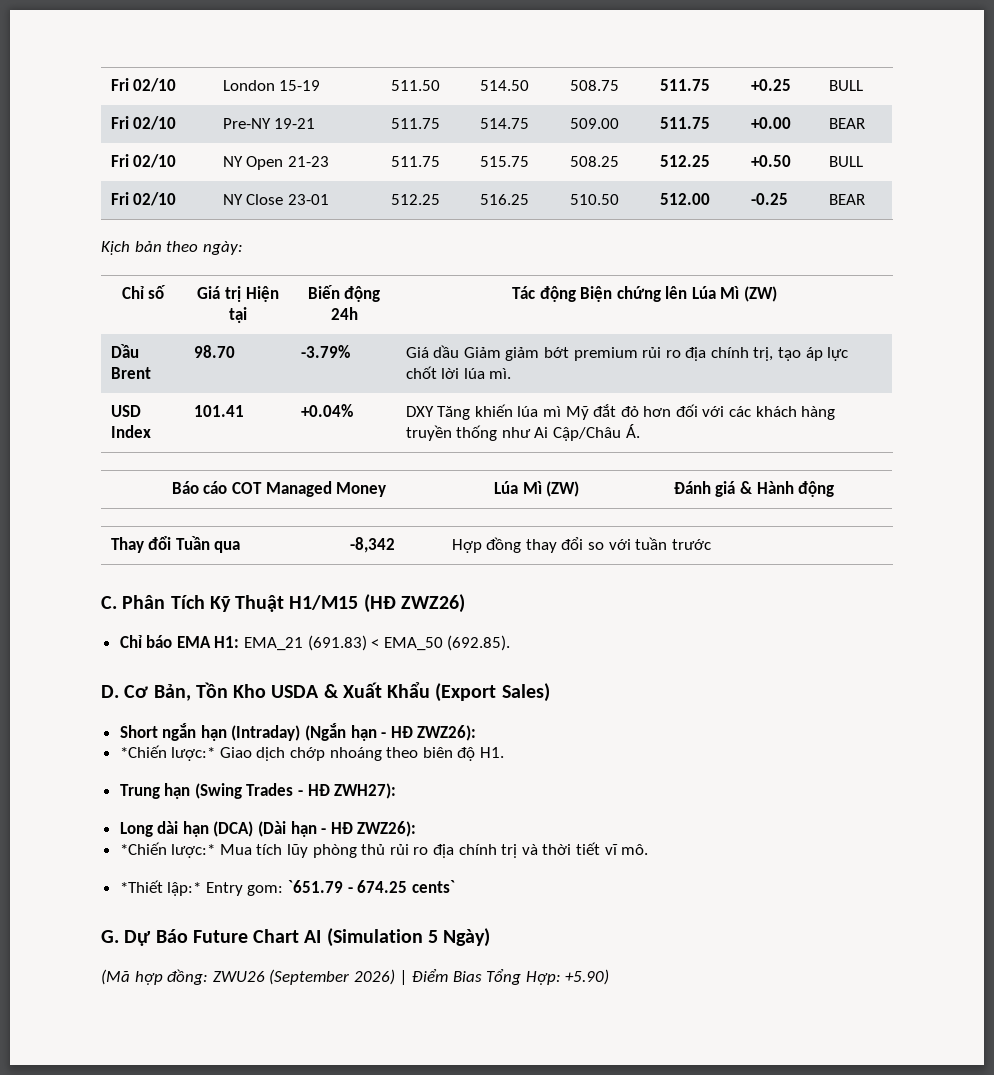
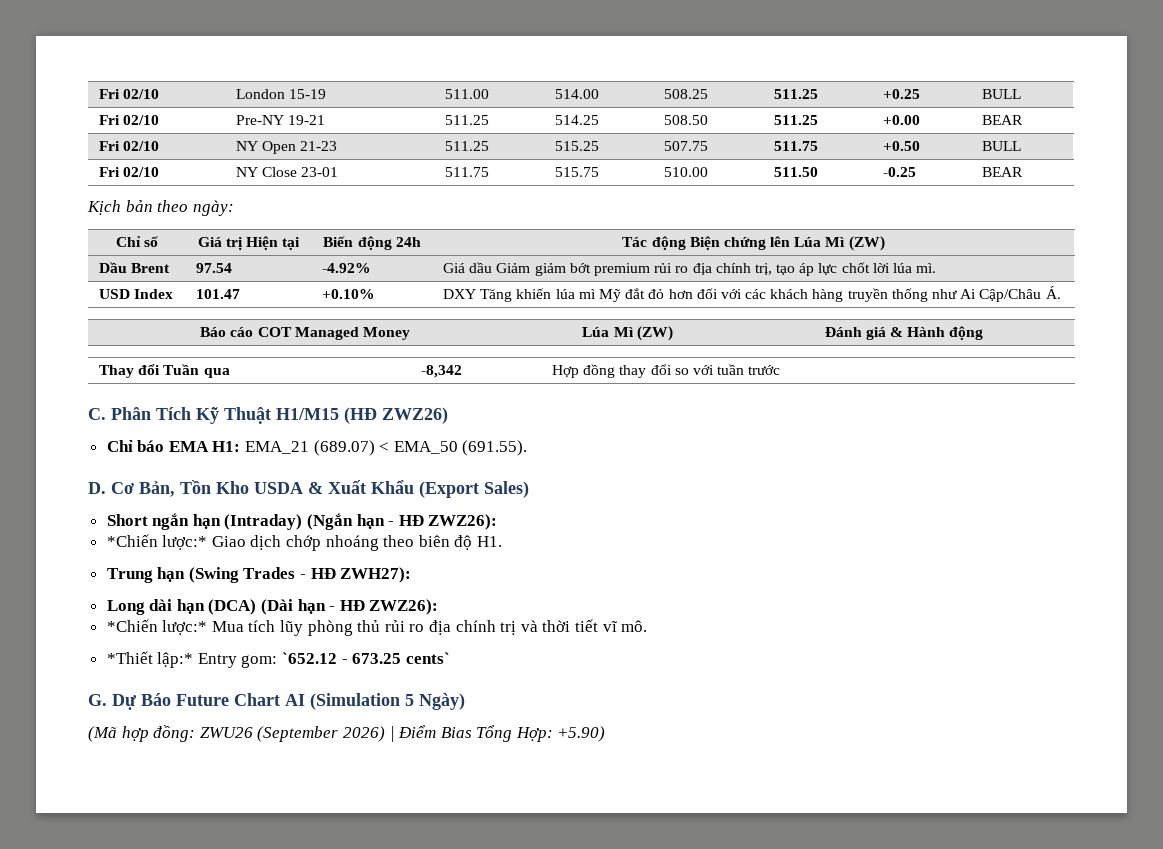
- Fri 02/10 | London 15-19 | 511.50 | 514.50 | 508.75 | 511.75 | +0.25 | BULL
+ Fri 02/10 | London 15-19 | 511.00 | 514.00 | 508.25 | 511.25 | +0.25 | BULL
- Fri 02/10 | Pre-NY 19-21 | 511.75 | 514.75 | 509.00 | 511.75 | +0.00 | BEAR
+ Fri 02/10 | Pre-NY 19-21 | 511.25 | 514.25 | 508.50 | 511.25 | +0.00 | BEAR
- Fri 02/10 | NY Open 21-23 | 511.75 | 515.75 | 508.25 | 512.25 | +0.50 | BULL
+ Fri 02/10 | NY Open 21-23 | 511.25 | 515.25 | 507.75 | 511.75 | +0.50 | BULL
- Fri 02/10 | NY Close 23-01 | 512.25 | 516.25 | 510.50 | 512.00 | -0.25 | BEAR
+ Fri 02/10 | NY Close 23-01 | 511.75 | 515.75 | 510.00 | 511.50 | -0.25 | BEAR
- Dầu Brent | 98.70 | -3.79% | Giá dầu Giảm giảm bớt premium rủi ro địa chính trị, tạo áp lực chốt lời lúa mì.
+ Dầu Brent | 97.54 | -4.92% | Giá dầu Giảm giảm bớt premium rủi ro địa chính trị, tạo áp lực chốt lời lúa mì.
- USD Index | 101.41 | +0.04% | DXY Tăng khiến lúa mì Mỹ đắt đỏ hơn đối với các khách hàng truyền thống như Ai Cập/Châu Á.
+ USD Index | 101.47 | +0.10% | DXY Tăng khiến lúa mì Mỹ đắt đỏ hơn đối với các khách hàng truyền thống như Ai Cập/Châu Á.
- Chỉ báo EMA H1: EMA_21 (691.83) < EMA_50 (692.85).
+ Chỉ báo EMA H1: EMA_21 (689.07) < EMA_50 (691.55).
- *Thiết lập:* Entry gom: `651.79 - 674.25 cents`
+ *Thiết lập:* Entry gom: `652.12 - 673.25 cents`

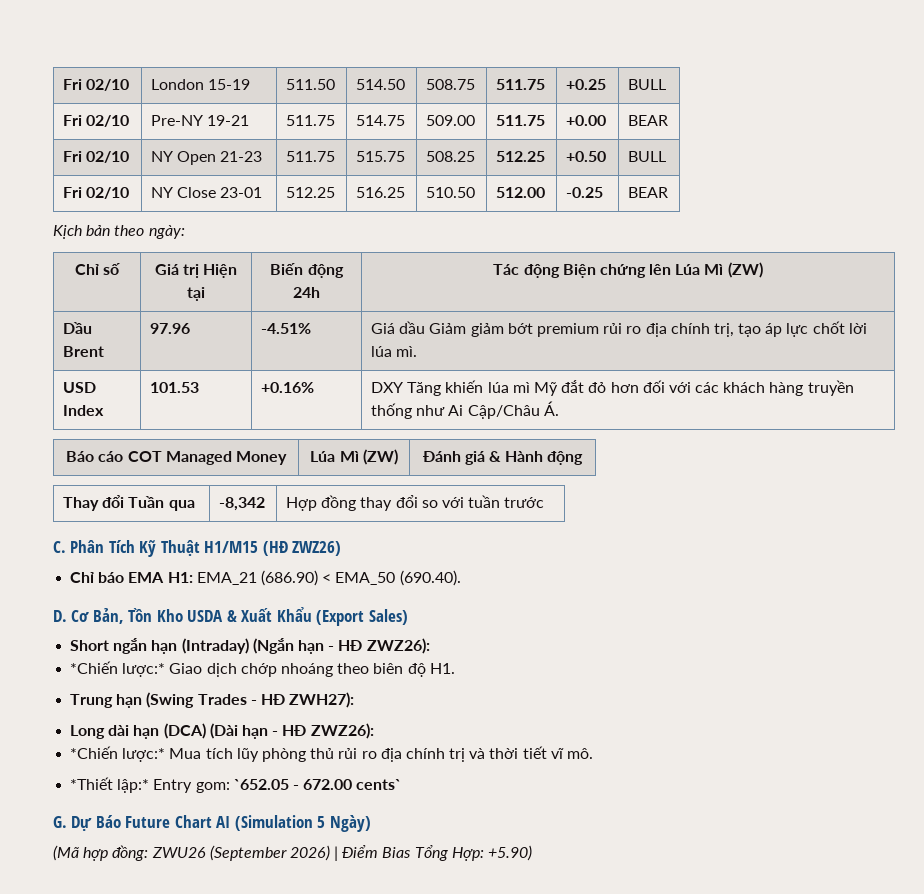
- Fri 02/10 | London 15-19 | 511.00 | 514.00 | 508.25 | 511.25 | +0.25 | BULL
+ Fri 02/10 | London 15-19 | 511.50 | 514.50 | 508.75 | 511.75 | +0.25 | BULL
- Fri 02/10 | Pre-NY 19-21 | 511.25 | 514.25 | 508.50 | 511.25 | +0.00 | BEAR
+ Fri 02/10 | Pre-NY 19-21 | 511.75 | 514.75 | 509.00 | 511.75 | +0.00 | BEAR
- Fri 02/10 | NY Open 21-23 | 511.25 | 515.25 | 507.75 | 511.75 | +0.50 | BULL
+ Fri 02/10 | NY Open 21-23 | 511.75 | 515.75 | 508.25 | 512.25 | +0.50 | BULL
- Fri 02/10 | NY Close 23-01 | 511.75 | 515.75 | 510.00 | 511.50 | -0.25 | BEAR
+ Fri 02/10 | NY Close 23-01 | 512.25 | 516.25 | 510.50 | 512.00 | -0.25 | BEAR
- Dầu Brent | 97.54 | -4.92% | Giá dầu Giảm giảm bớt premium rủi ro địa chính trị, tạo áp lực chốt lời lúa mì.
+ Dầu Brent | 97.96 | -4.51% | Giá dầu Giảm giảm bớt premium rủi ro địa chính trị, tạo áp lực chốt lời lúa mì.
- USD Index | 101.47 | +0.10% | DXY Tăng khiến lúa mì Mỹ đắt đỏ hơn đối với các khách hàng truyền thống như Ai Cập/Châu Á.
+ USD Index | 101.53 | +0.16% | DXY Tăng khiến lúa mì Mỹ đắt đỏ hơn đối với các khách hàng truyền thống như Ai Cập/Châu Á.
- Chỉ báo EMA H1: EMA_21 (689.07) < EMA_50 (691.55).
+ Chỉ báo EMA H1: EMA_21 (686.90) < EMA_50 (690.40).
- *Thiết lập:* Entry gom: `652.12 - 673.25 cents`
+ *Thiết lập:* Entry gom: `652.05 - 672.00 cents`

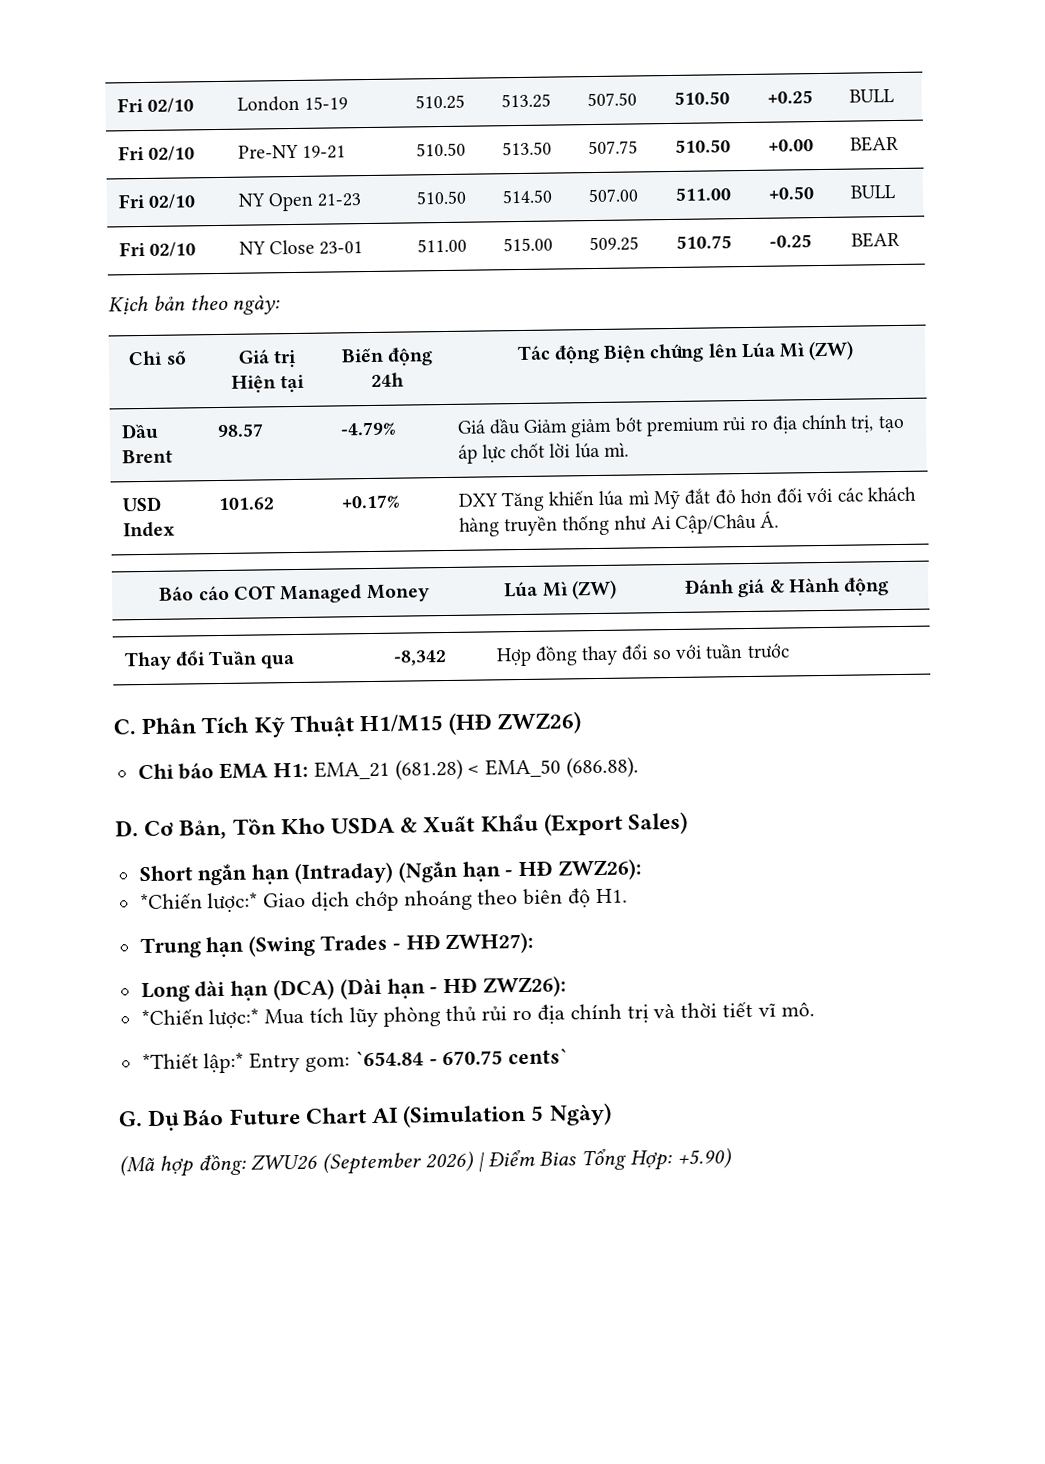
- Fri 02/10 | London 15-19 | 511.50 | 514.50 | 508.75 | 511.75 | +0.25 | BULL
+ Fri 02/10 | London 15-19 | 510.25 | 513.25 | 507.50 | 510.50 | +0.25 | BULL
- Fri 02/10 | Pre-NY 19-21 | 511.75 | 514.75 | 509.00 | 511.75 | +0.00 | BEAR
+ Fri 02/10 | Pre-NY 19-21 | 510.50 | 513.50 | 507.75 | 510.50 | +0.00 | BEAR
- Fri 02/10 | NY Open 21-23 | 511.75 | 515.75 | 508.25 | 512.25 | +0.50 | BULL
+ Fri 02/10 | NY Open 21-23 | 510.50 | 514.50 | 507.00 | 511.00 | +0.50 | BULL
- Fri 02/10 | NY Close 23-01 | 512.25 | 516.25 | 510.50 | 512.00 | -0.25 | BEAR
+ Fri 02/10 | NY Close 23-01 | 511.00 | 515.00 | 509.25 | 510.75 | -0.25 | BEAR
- Dầu Brent | 97.96 | -4.51% | Giá dầu Giảm giảm bớt premium rủi ro địa chính trị, tạo áp lực chốt lời lúa mì.
+ Dầu Brent | 98.57 | -4.79% | Giá dầu Giảm giảm bớt premium rủi ro địa chính trị, tạo áp lực chốt lời lúa mì.
- USD Index | 101.53 | +0.16% | DXY Tăng khiến lúa mì Mỹ đắt đỏ hơn đối với các khách hàng truyền thống như Ai Cập/Châu Á.
+ USD Index | 101.62 | +0.17% | DXY Tăng khiến lúa mì Mỹ đắt đỏ hơn đối với các khách hàng truyền thống như Ai Cập/Châu Á.
- Chỉ báo EMA H1: EMA_21 (686.90) < EMA_50 (690.40).
+ Chỉ báo EMA H1: EMA_21 (681.28) < EMA_50 (686.88).
- *Thiết lập:* Entry gom: `652.05 - 672.00 cents`
+ *Thiết lập:* Entry gom: `654.84 - 670.75 cents`

